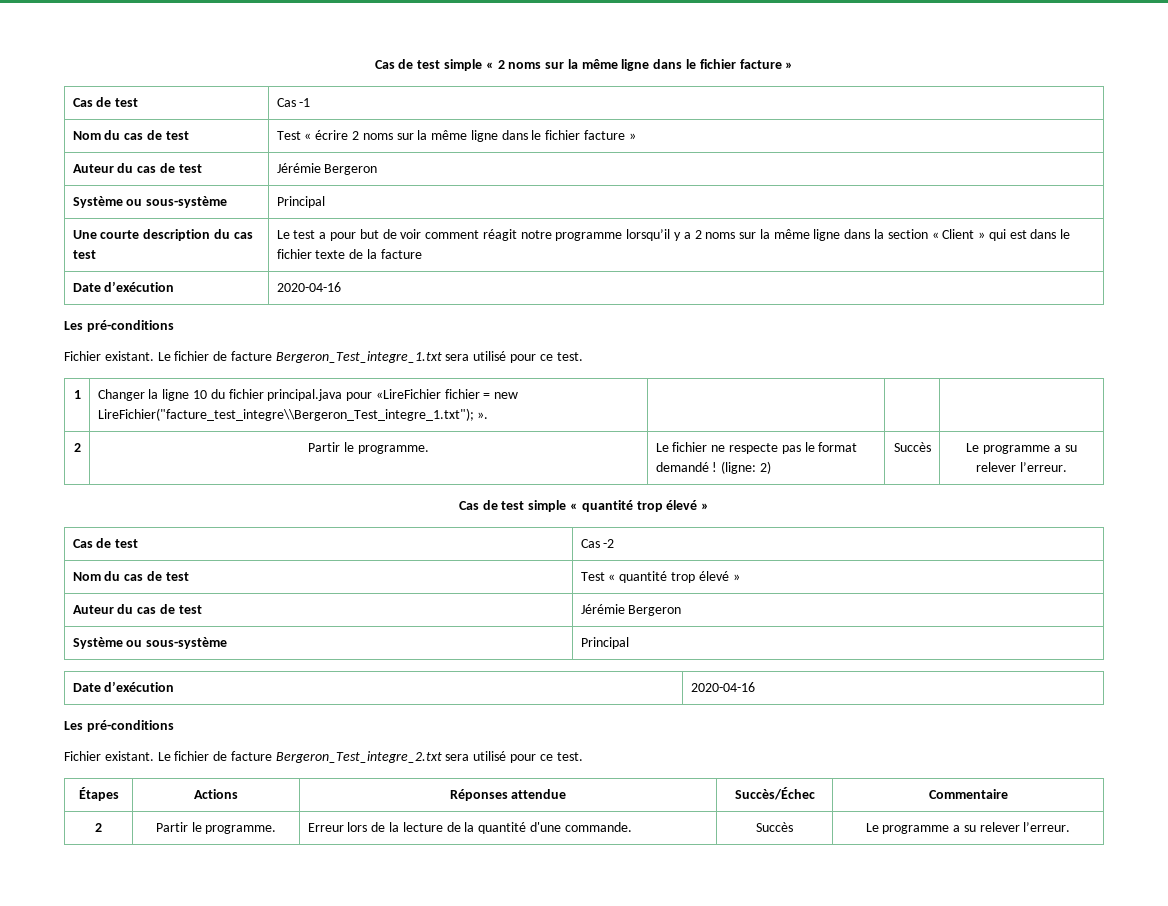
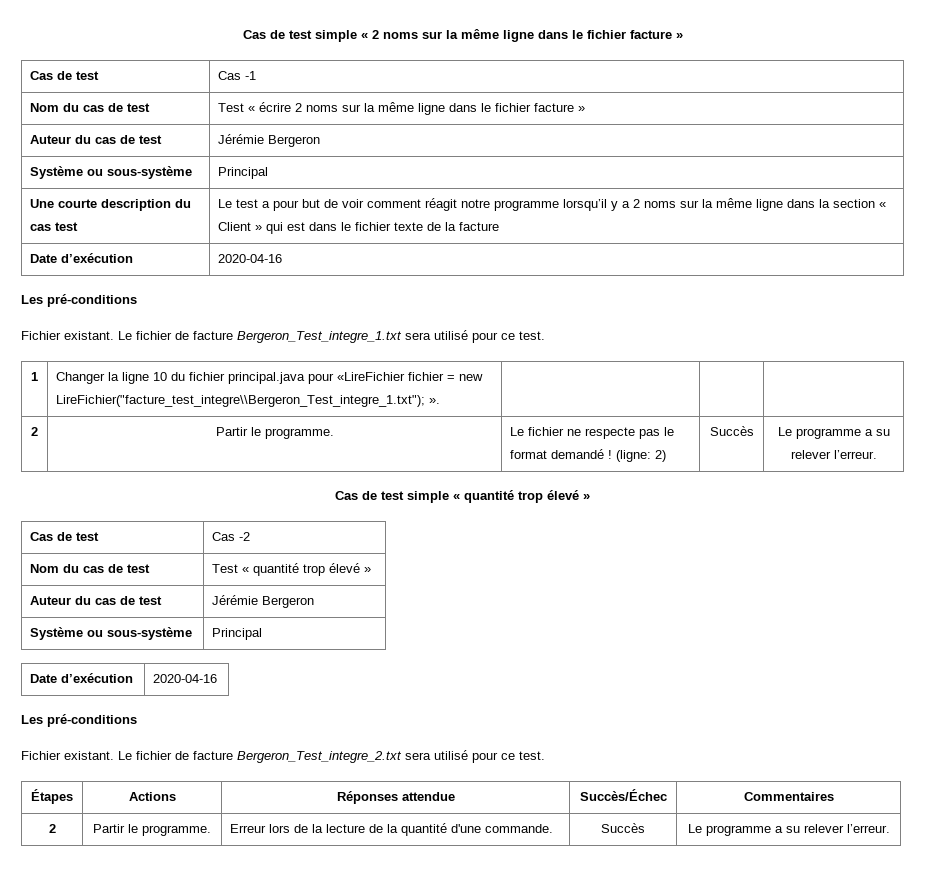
- Étapes | Actions | Réponses attendue | Succès/Échec | Commentaire
+ Étapes | Actions | Réponses attendue | Succès/Échec | Commentaires

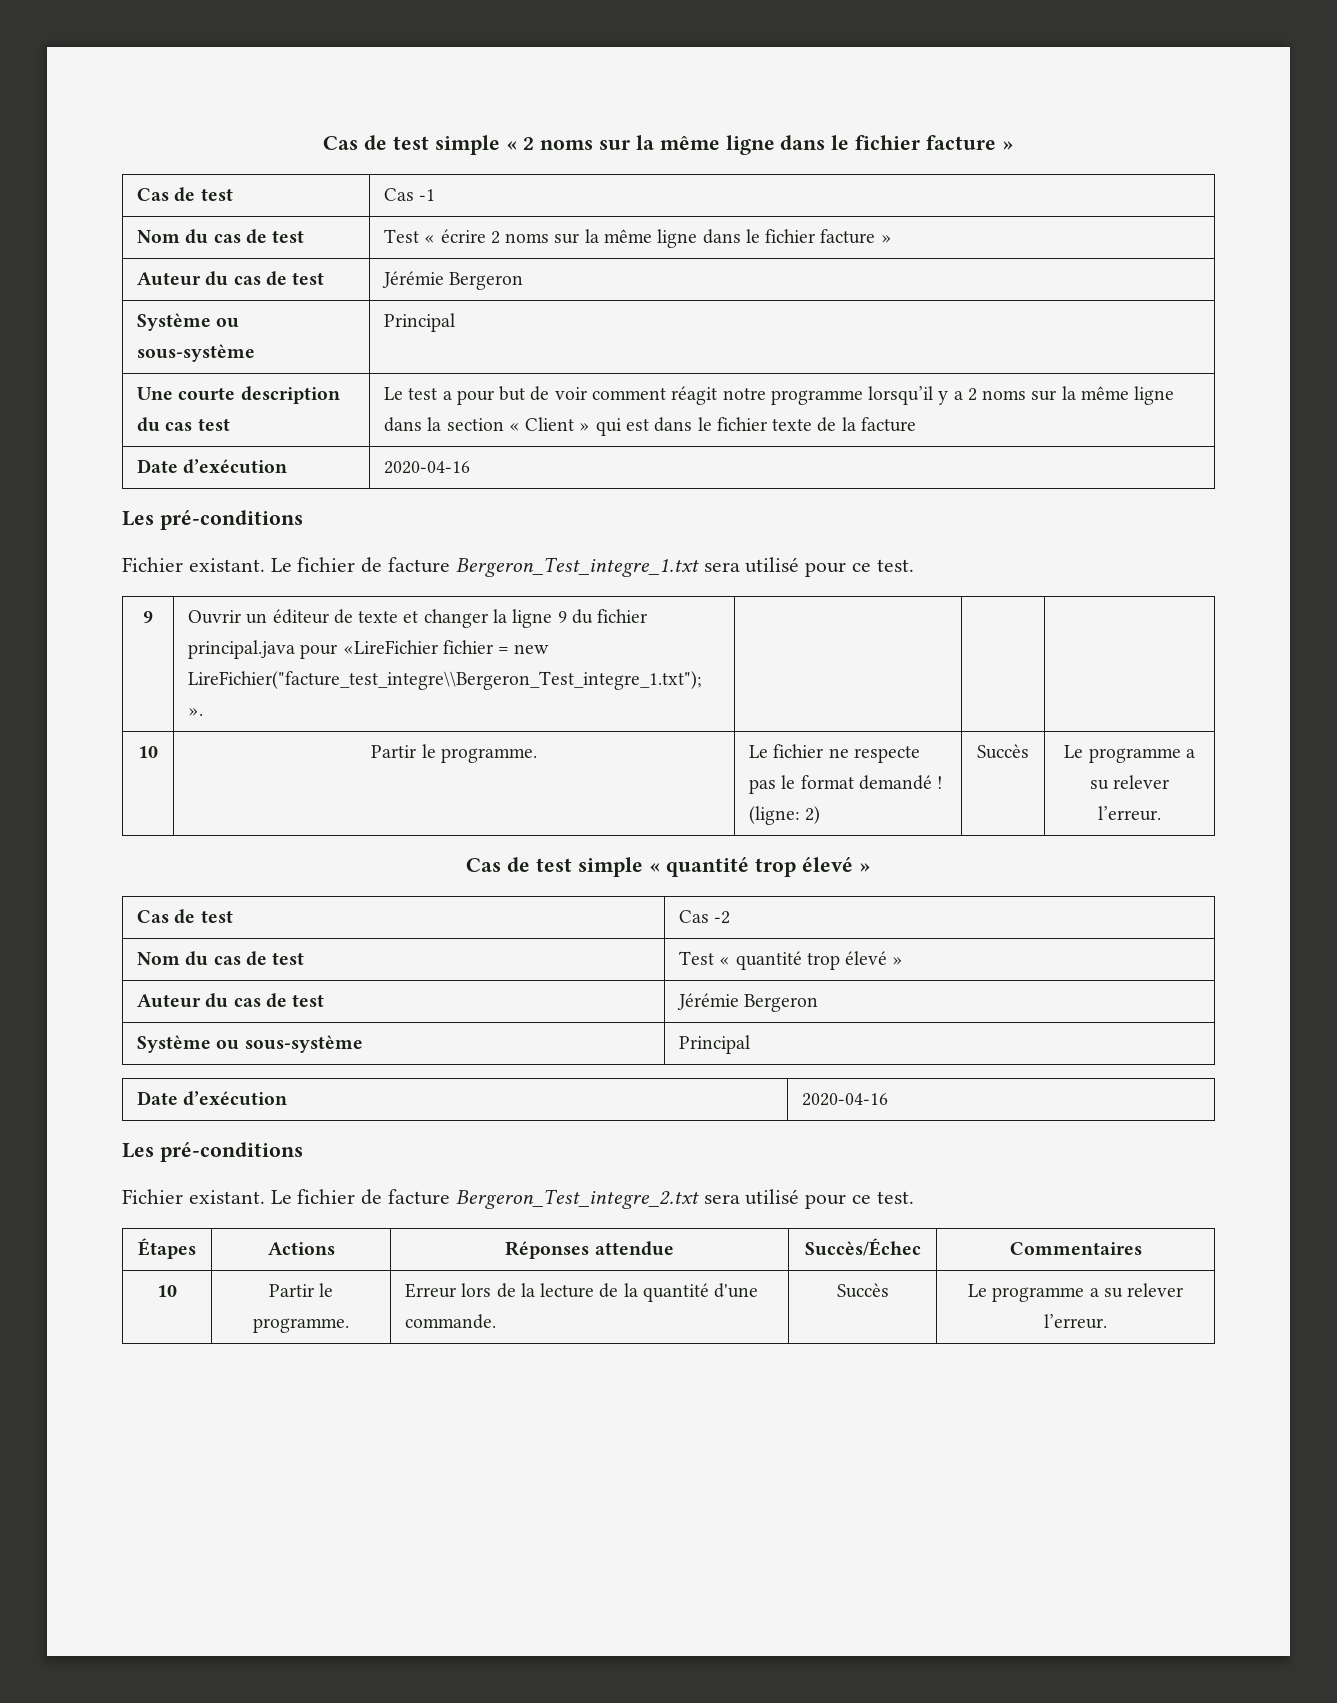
- 1 | Changer la ligne 10 du fichier principal.java pour «LireFichier fichier = new LireFichier("facture_test_integre\\Bergeron_Test_integre_1.txt"); ». | | |
+ 9 | Ouvrir un éditeur de texte et changer la ligne 9 du fichier principal.java pour «LireFichier fichier = new LireFichier("facture_test_integre\\Bergeron_Test_integre_1.txt"); ». | | |
- 2 | Partir le programme. | Le fichier ne respecte pas le format demandé ! (ligne: 2) | Succès | Le programme a su relever l’erreur.
+ 10 | Partir le programme. | Le fichier ne respecte pas le format demandé ! (ligne: 2) | Succès | Le programme a su relever l’erreur.
- 2 | Partir le programme. | Erreur lors de la lecture de la quantité d'une commande. | Succès | Le programme a su relever l’erreur.
+ 10 | Partir le programme. | Erreur lors de la lecture de la quantité d'une commande. | Succès | Le programme a su relever l’erreur.

